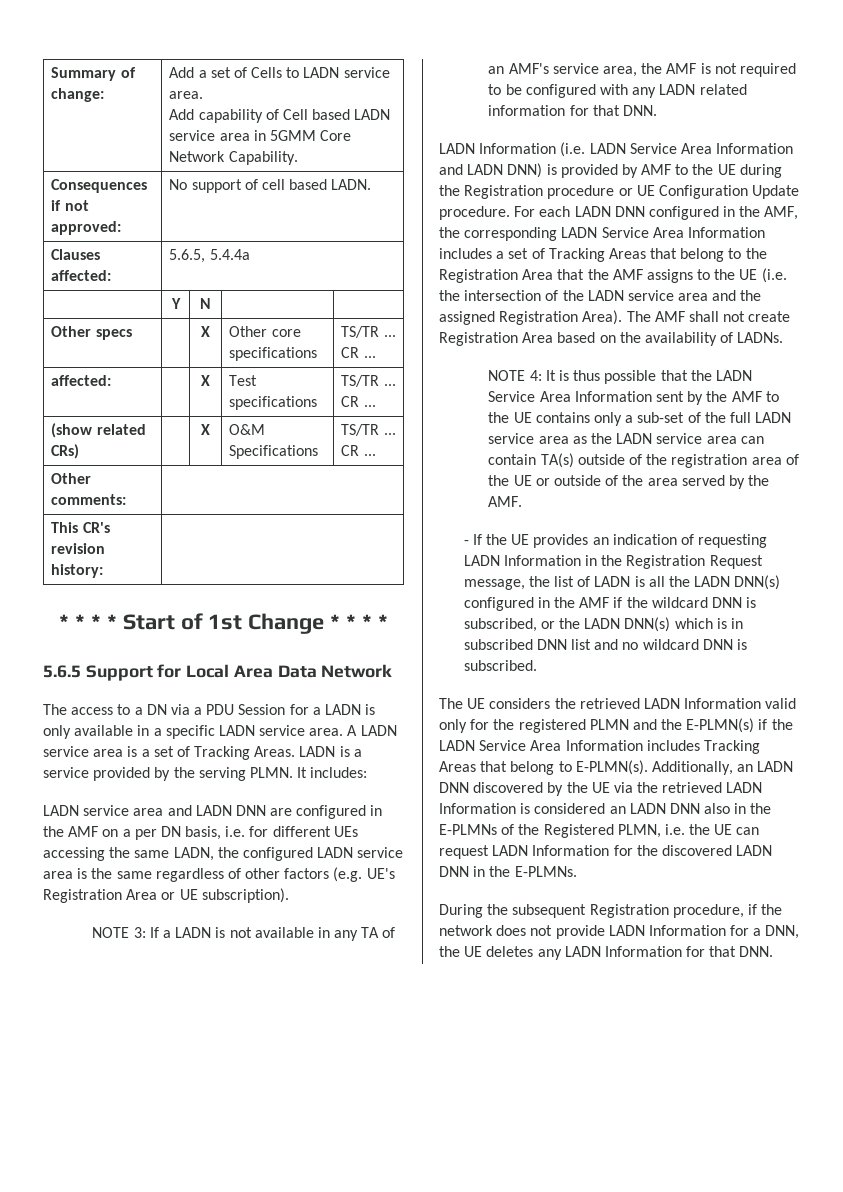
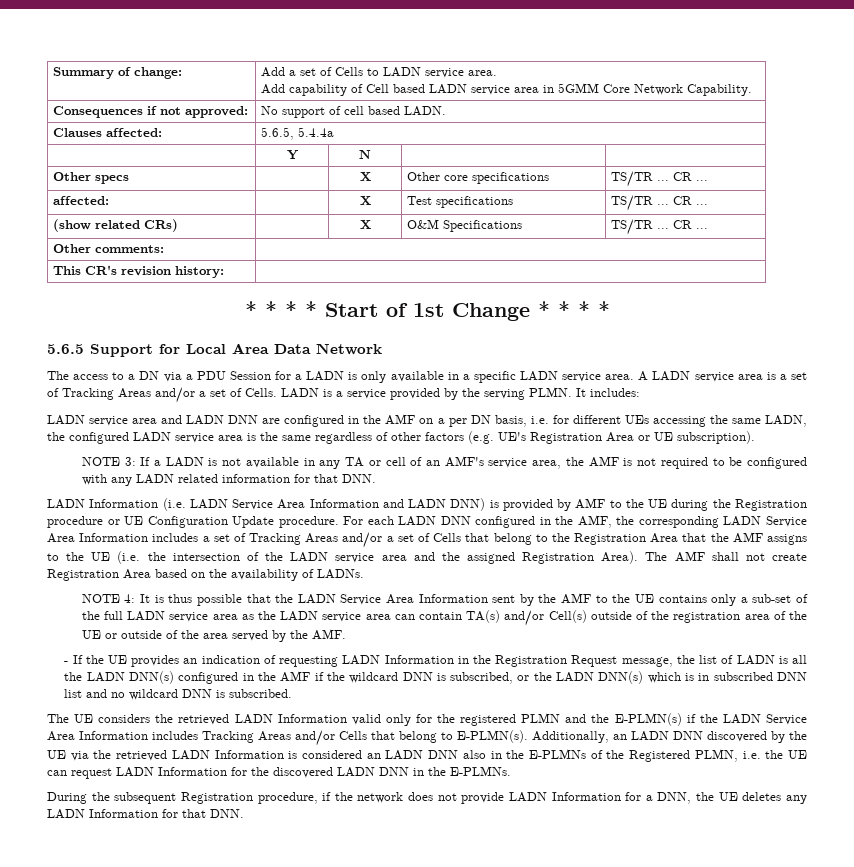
- A LADN service area is a set of Tracking Areas.
+ A LADN service area is a set of Tracking Areas and/or a set of Cells.
- NOTE 3: If a LADN is not available in any TA of an AMF's service area, the AMF is not required to be configured with any LADN related information for that DNN.
+ NOTE 3: If a LADN is not available in any TA or cell of an AMF's service area, the AMF is not required to be configured with any LADN related information for that DNN.
- For each LADN DNN configured in the AMF, the corresponding LADN Service Area Information includes a set of Tracking Areas that belong to the Registration Area that the AMF assigns to the UE (i.e. the intersection of the LADN service area and the assigned Registration Area).
+ For each LADN DNN configured in the AMF, the corresponding LADN Service Area Information includes a set of Tracking Areas and/or a set of Cells that belong to the Registration Area that the AMF assigns to the UE (i.e. the intersection of the LADN service area and the assigned Registration Area).
- NOTE 4: It is thus possible that the LADN Service Area Information sent by the AMF to the UE contains only a sub-set of the full LADN service area as the LADN service area can contain TA(s) outside of the registration area of the UE or outside of the area served by the AMF.
+ NOTE 4: It is thus possible that the LADN Service Area Information sent by the AMF to the UE contains only a sub-set of the full LADN service area as the LADN service area can contain TA(s) and/or Cell(s) outside of the registration area of the UE or outside of the area served by the AMF.
- The UE considers the retrieved LADN Information valid only for the registered PLMN and the E-PLMN(s) if the LADN Service Area Information includes Tracking Areas that belong to E-PLMN(s).
+ The UE considers the retrieved LADN Information valid only for the registered PLMN and the E-PLMN(s) if the LADN Service Area Information includes Tracking Areas and/or Cells that belong to E-PLMN(s).

